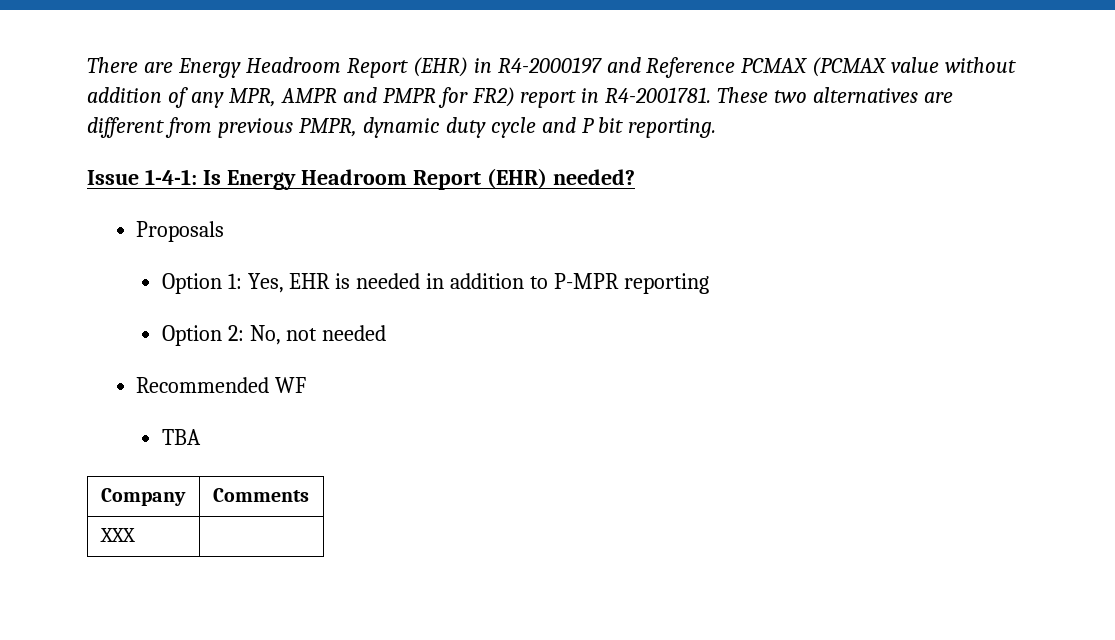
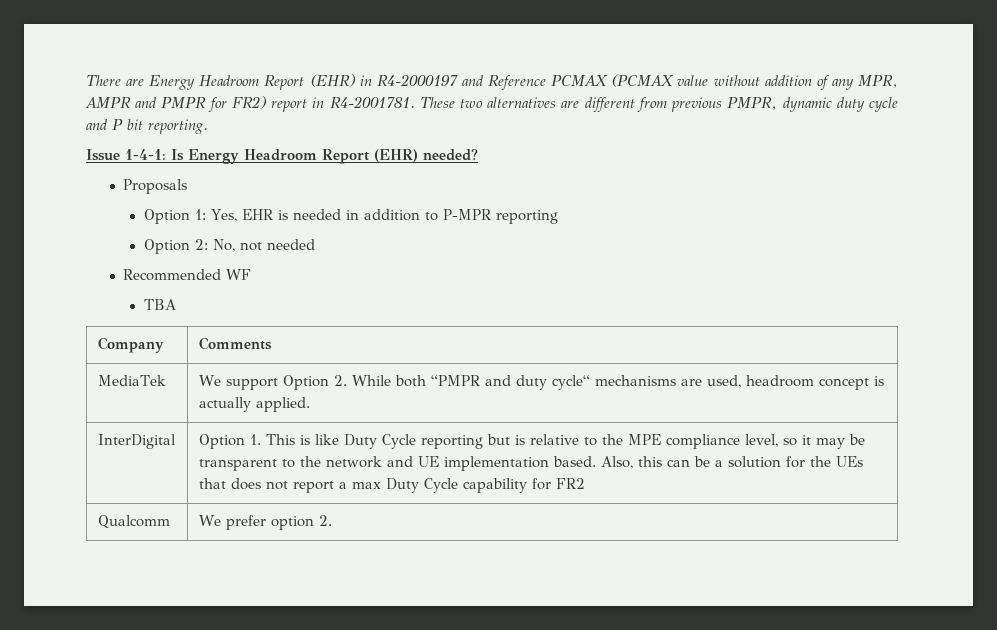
- XXX |
+ MediaTek | We support Option 2. While both “PMPR and duty cycle“ mechanisms are used, headroom concept is actually applied.
+ InterDigital | Option 1. This is like Duty Cycle reporting but is relative to the MPE compliance level, so it may be transparent to the network and UE implementation based. Also, this can be a solution for the UEs that does not report a max Duty Cycle capability for FR2
+ Qualcomm | We prefer option 2.

